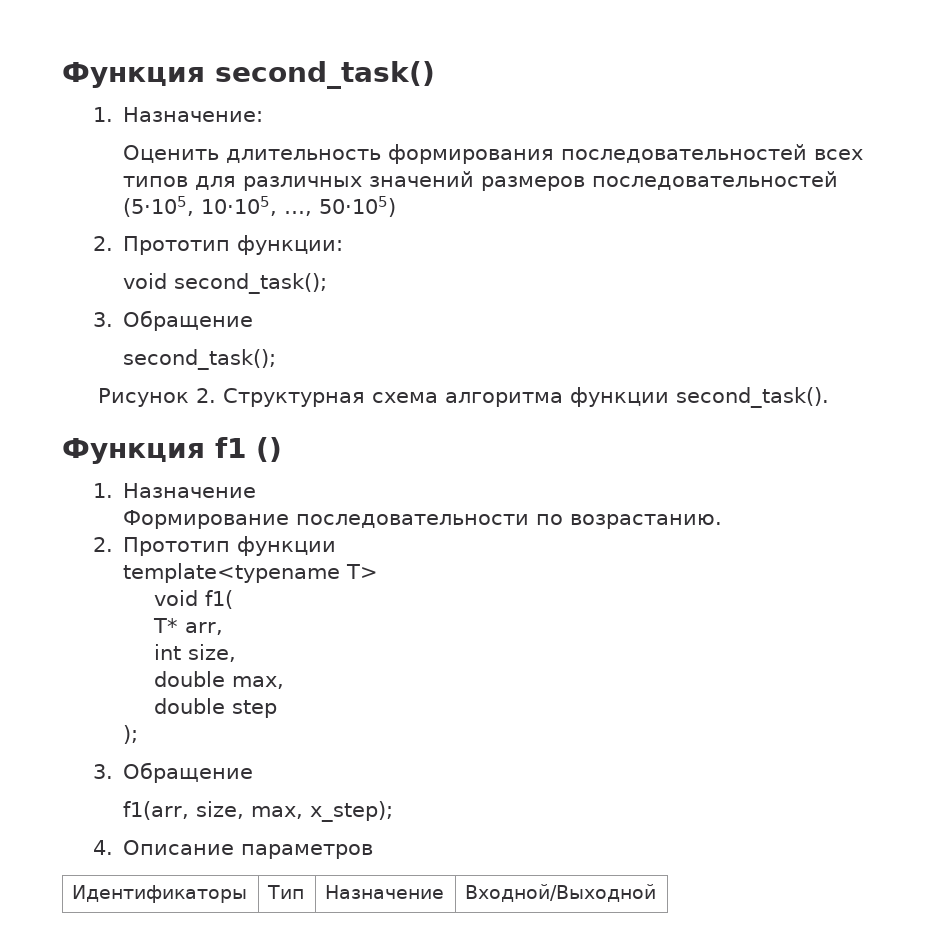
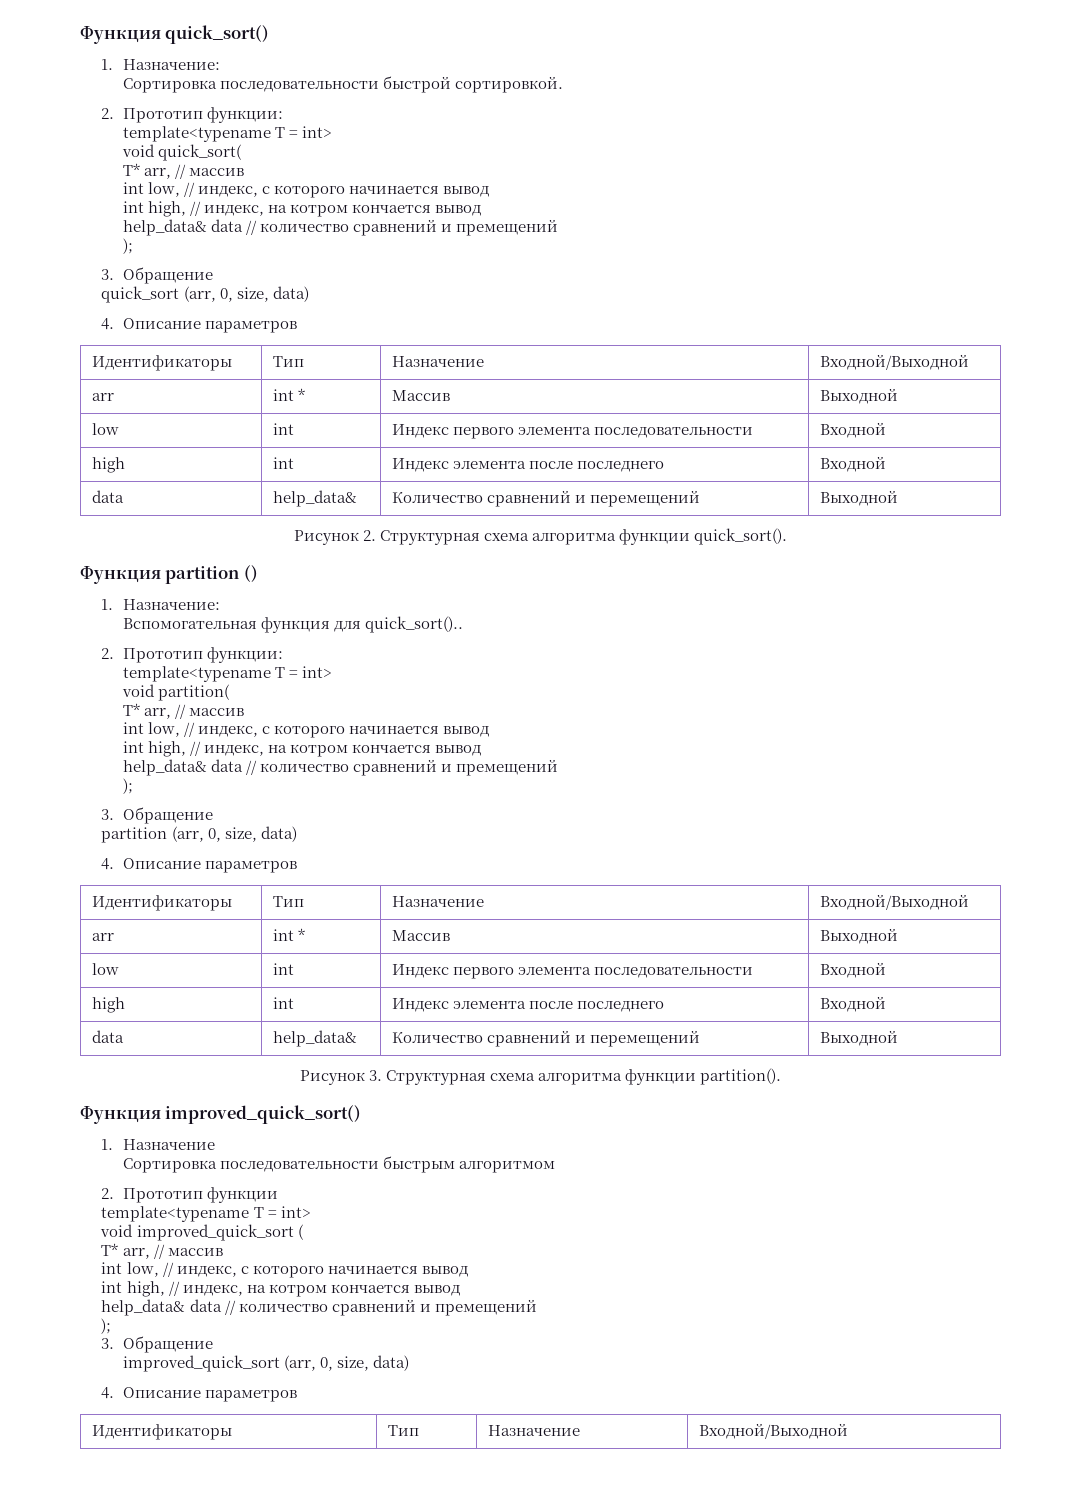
- Функция second_task()
+ Функция quick_sort()
  1. Назначение:
- Оценить длительность формирования последовательностей всех типов для различных значений размеров последовательностей (5⋅105, 10⋅105, …, 50⋅105)
+ Сортировка последовательности быстрой сортировкой.
  2. Прототип функции:
- void second_task();
- 3. Обращение
- second_task();
- Рисунок 2. Структурная схема алгоритма функции second_task().
- Функция f1 ()
- 1. Назначение
- Формирование последовательности по возрастанию.
- 2. Прототип функции
- template<typename T>
- void f1(
- T* arr,
- int size,
- double max,
- double step
+ template<typename T = int>
+ void quick_sort(
+ T* arr, // массив
+ int low, // индекс, с которого начинается вывод
+ int high, // индекс, на котром кончается вывод
+ help_data& data // количество сравнений и премещений
  );
  3. Обращение
- f1(arr, size, max, x_step);
+ quick_sort (arr, 0, size, data)
+ 4. Описание параметров
+ Идентификаторы | Тип | Назначение | Входной/Выходной
+ arr | int * | Массив | Выходной
+ low | int | Индекс первого элемента последовательности | Входной
+ high | int | Индекс элемента после последнего | Входной
+ data | help_data& | Количество сравнений и перемещений | Выходной
+ Рисунок 2. Структурная схема алгоритма функции quick_sort().
+ Функция partition ()
+ 1. Назначение:
+ Вспомогательная функция для quick_sort()..
+ 2. Прототип функции:
+ template<typename T = int>
+ void partition(
+ T* arr, // массив
+ int low, // индекс, с которого начинается вывод
+ int high, // индекс, на котром кончается вывод
+ help_data& data // количество сравнений и премещений
+ );
+ 3. Обращение
+ partition (arr, 0, size, data)
+ 4. Описание параметров
+ Идентификаторы | Тип | Назначение | Входной/Выходной
+ arr | int * | Массив | Выходной
+ low | int | Индекс первого элемента последовательности | Входной
+ high | int | Индекс элемента после последнего | Входной
+ data | help_data& | Количество сравнений и перемещений | Выходной
+ Рисунок 3. Структурная схема алгоритма функции partition().
+ Функция improved_quick_sort()
+ 1. Назначение
+ Сортировка последовательности быстрым алгоритмом
+ 2. Прототип функции
+ template<typename T = int>
+ void improved_quick_sort (
+ T* arr, // массив
+ int low, // индекс, с которого начинается вывод
+ int high, // индекс, на котром кончается вывод
+ help_data& data // количество сравнений и премещений
+ );
+ 3. Обращение
+ improved_quick_sort (arr, 0, size, data)

